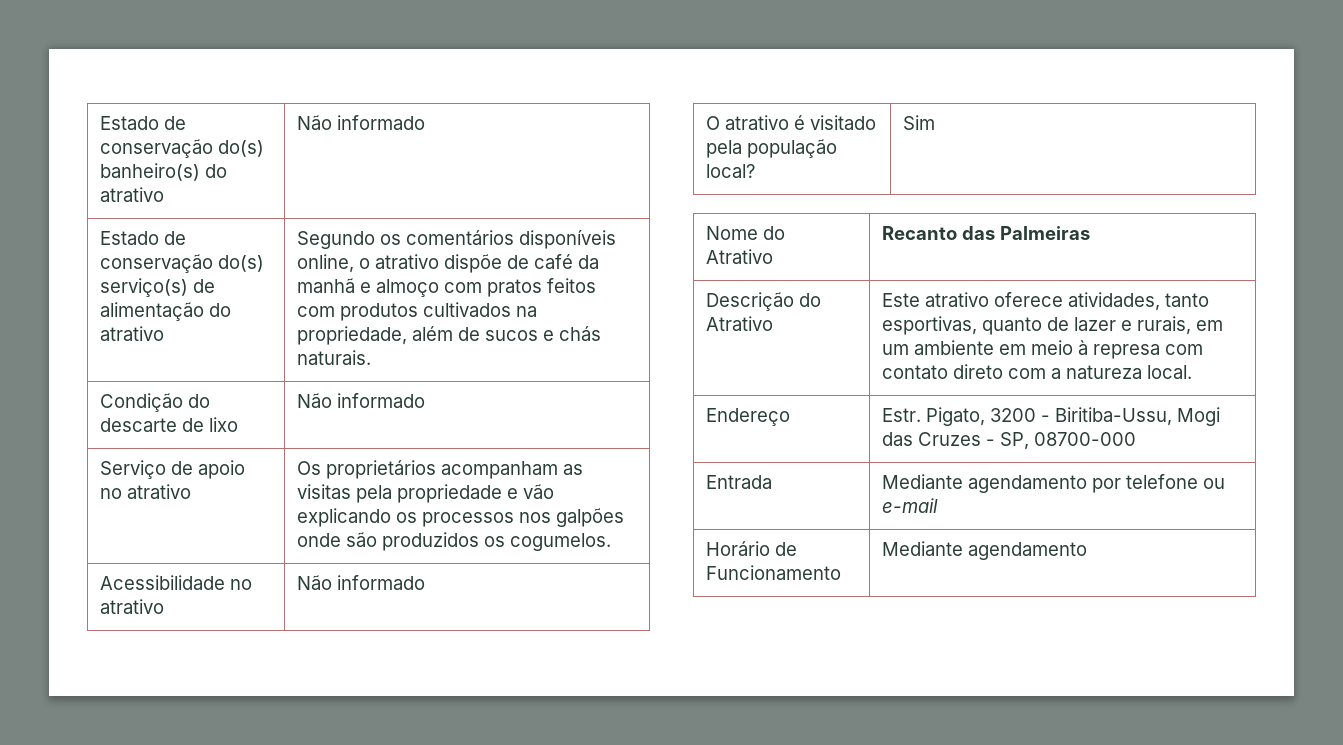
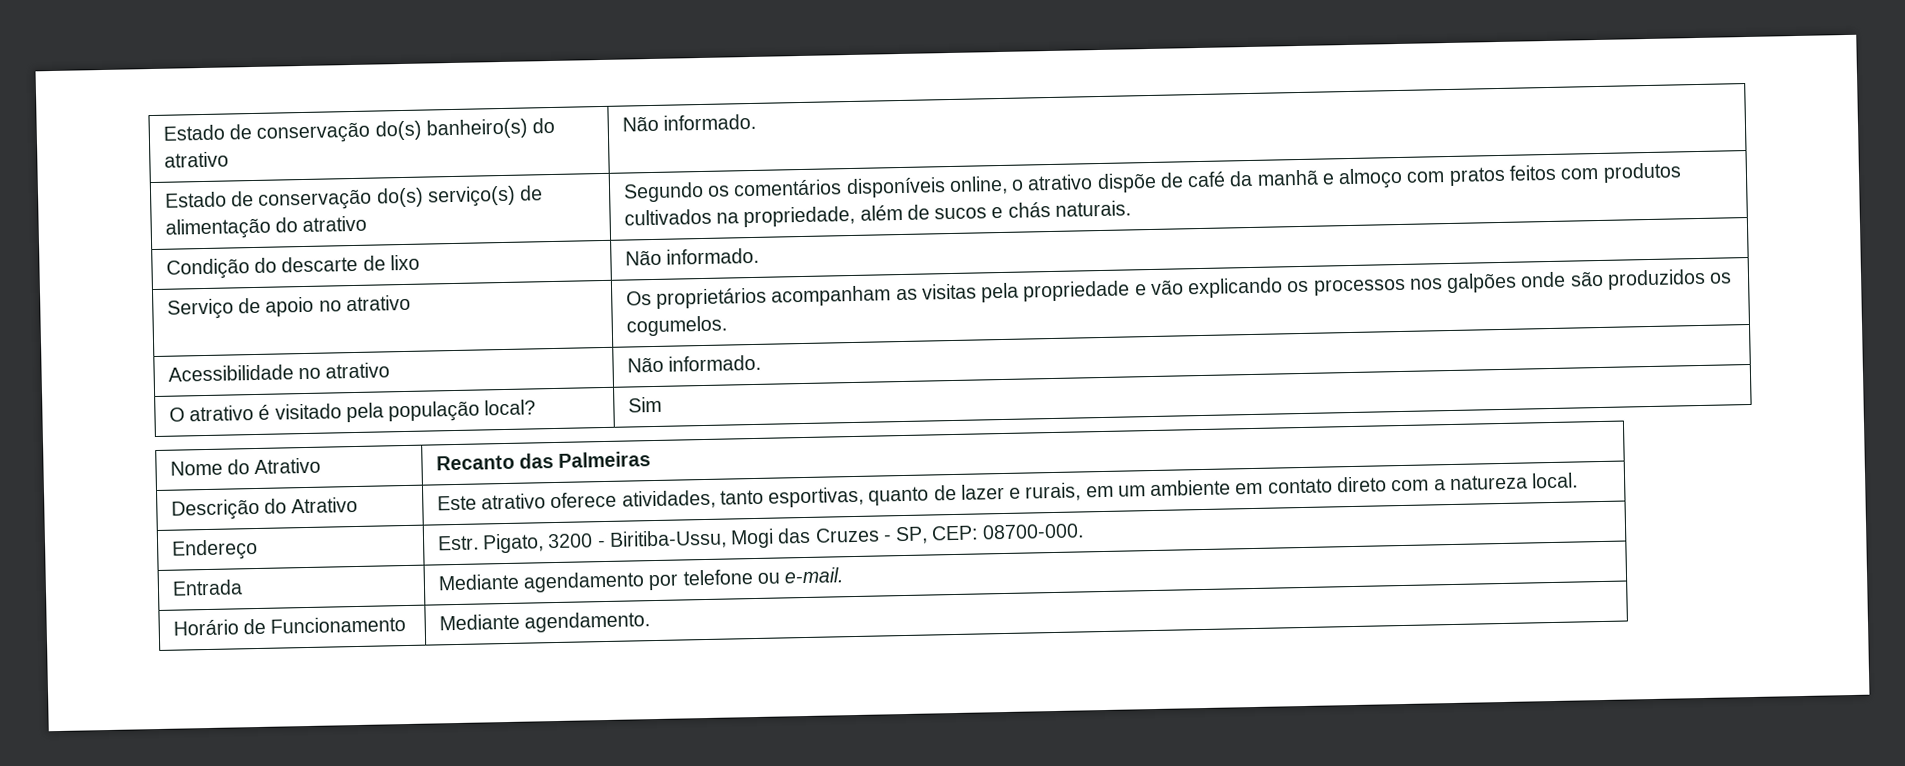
- Estado de conservação do(s) banheiro(s) do atrativo | Não informado
+ Estado de conservação do(s) banheiro(s) do atrativo | Não informado.
- Condição do descarte de lixo | Não informado
+ Condição do descarte de lixo | Não informado.
- Acessibilidade no atrativo | Não informado
+ Acessibilidade no atrativo | Não informado.
- Descrição do Atrativo | Este atrativo oferece atividades, tanto esportivas, quanto de lazer e rurais, em um ambiente em meio à represa com contato direto com a natureza local.
+ Descrição do Atrativo | Este atrativo oferece atividades, tanto esportivas, quanto de lazer e rurais, em um ambiente em contato direto com a natureza local.
- Endereço | Estr. Pigato, 3200 - Biritiba-Ussu, Mogi das Cruzes - SP, 08700-000
+ Endereço | Estr. Pigato, 3200 - Biritiba-Ussu, Mogi das Cruzes - SP, CEP: 08700-000.
- Entrada | Mediante agendamento por telefone ou e-mail
+ Entrada | Mediante agendamento por telefone ou e-mail.
- Horário de Funcionamento | Mediante agendamento
+ Horário de Funcionamento | Mediante agendamento.

